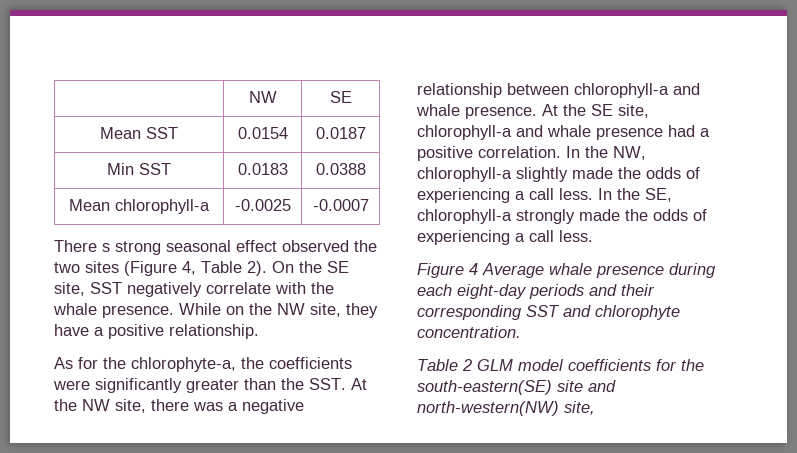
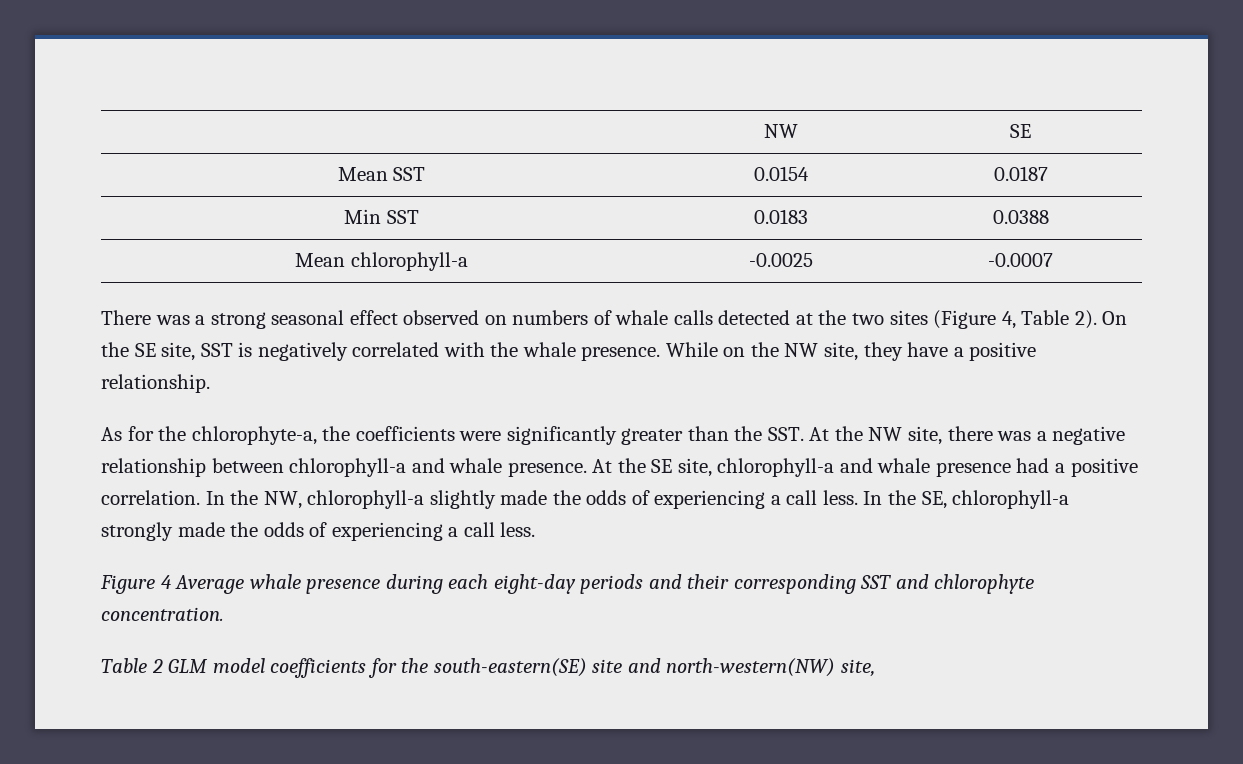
- There s strong seasonal effect observed the two sites (Figure 4, Table 2).
+ There was a strong seasonal effect observed on numbers of whale calls detected at the two sites (Figure 4, Table 2).
- On the SE site, SST negatively correlate with the whale presence.
+ On the SE site, SST is negatively correlated with the whale presence.

